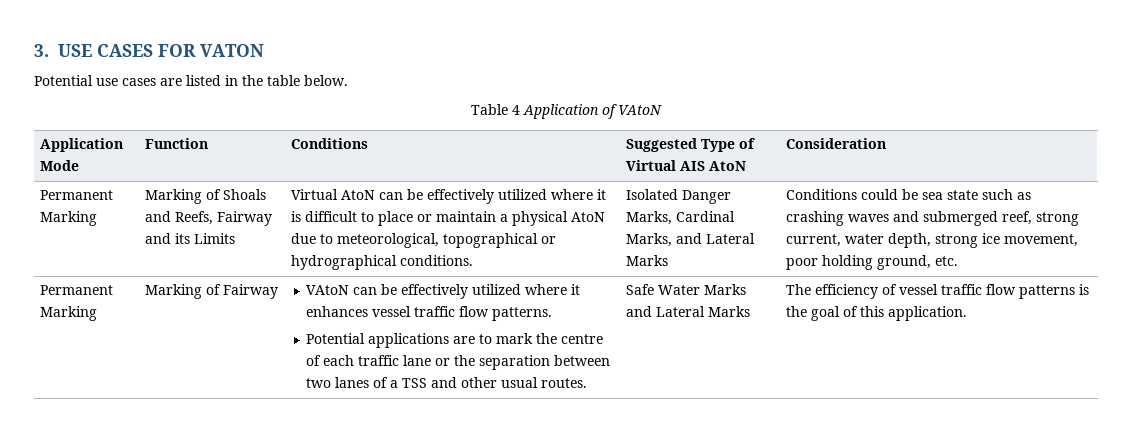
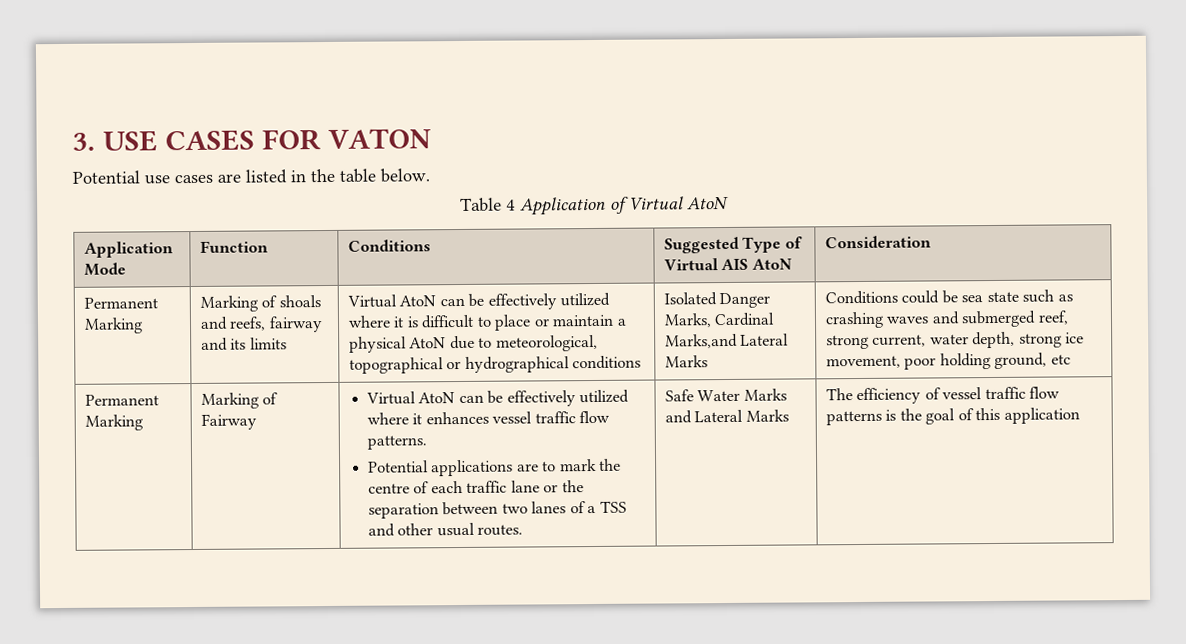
- Table 4 Application of VAtoN
+ Table 4 Application of Virtual AtoN
- Marking of Shoals and Reefs, Fairway and its Limits
+ Marking of shoals and reefs, fairway and its limits
- Virtual AtoN can be effectively utilized where it is difficult to place or maintain a physical AtoN due to meteorological, topographical or hydrographical conditions.
+ Virtual AtoN can be effectively utilized where it is difficult to place or maintain a physical AtoN due to meteorological, topographical or hydrographical conditions
- Isolated Danger Marks, Cardinal Marks, and Lateral Marks
+ Isolated Danger Marks, Cardinal Marks,and Lateral Marks
- Conditions could be sea state such as crashing waves and submerged reef, strong current, water depth, strong ice movement, poor holding ground, etc.
+ Conditions could be sea state such as crashing waves and submerged reef, strong current, water depth, strong ice movement, poor holding ground, etc
- VAtoN can be effectively utilized where it enhances vessel traffic flow patterns.
+ Virtual AtoN can be effectively utilized where it enhances vessel traffic flow patterns.
- The efficiency of vessel traffic flow patterns is the goal of this application.
+ The efficiency of vessel traffic flow patterns is the goal of this application

